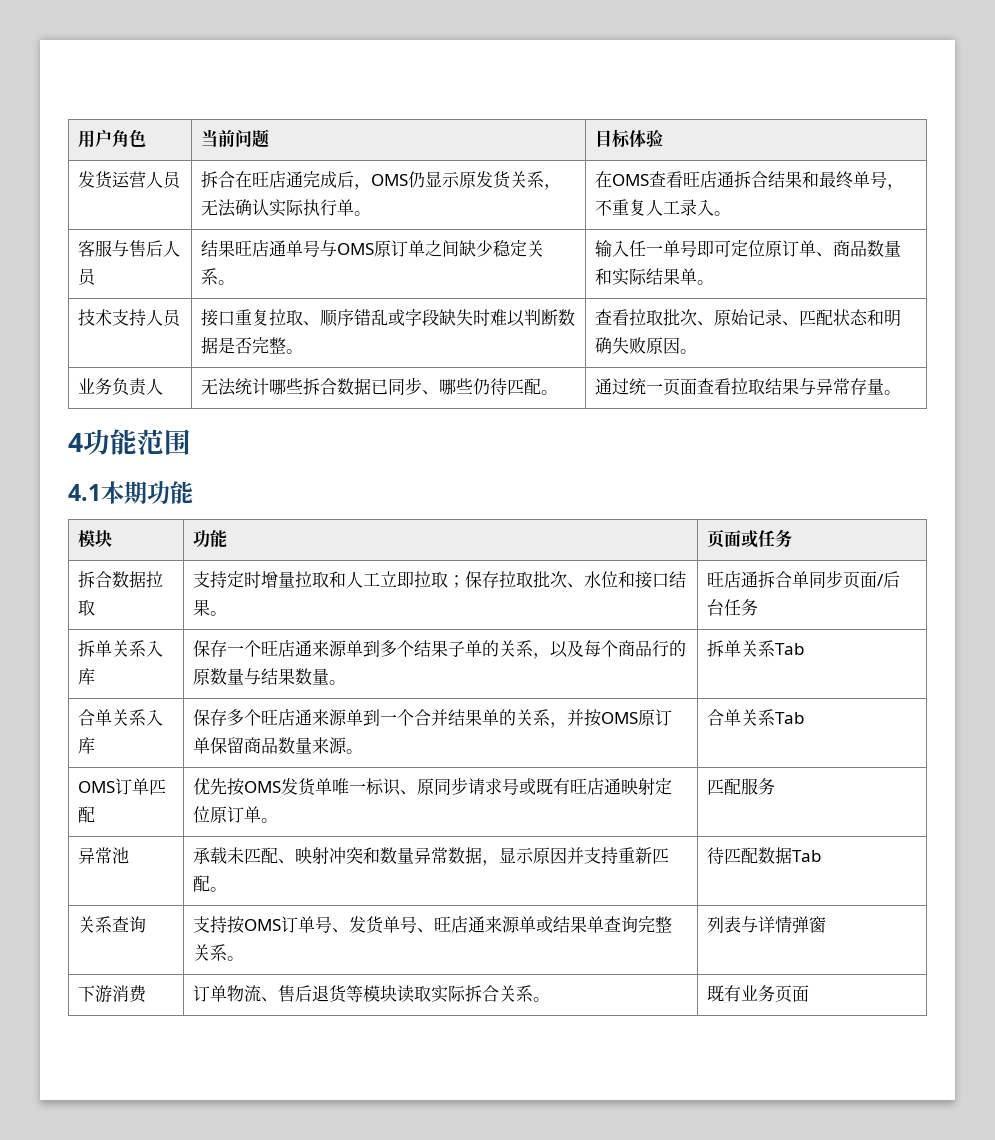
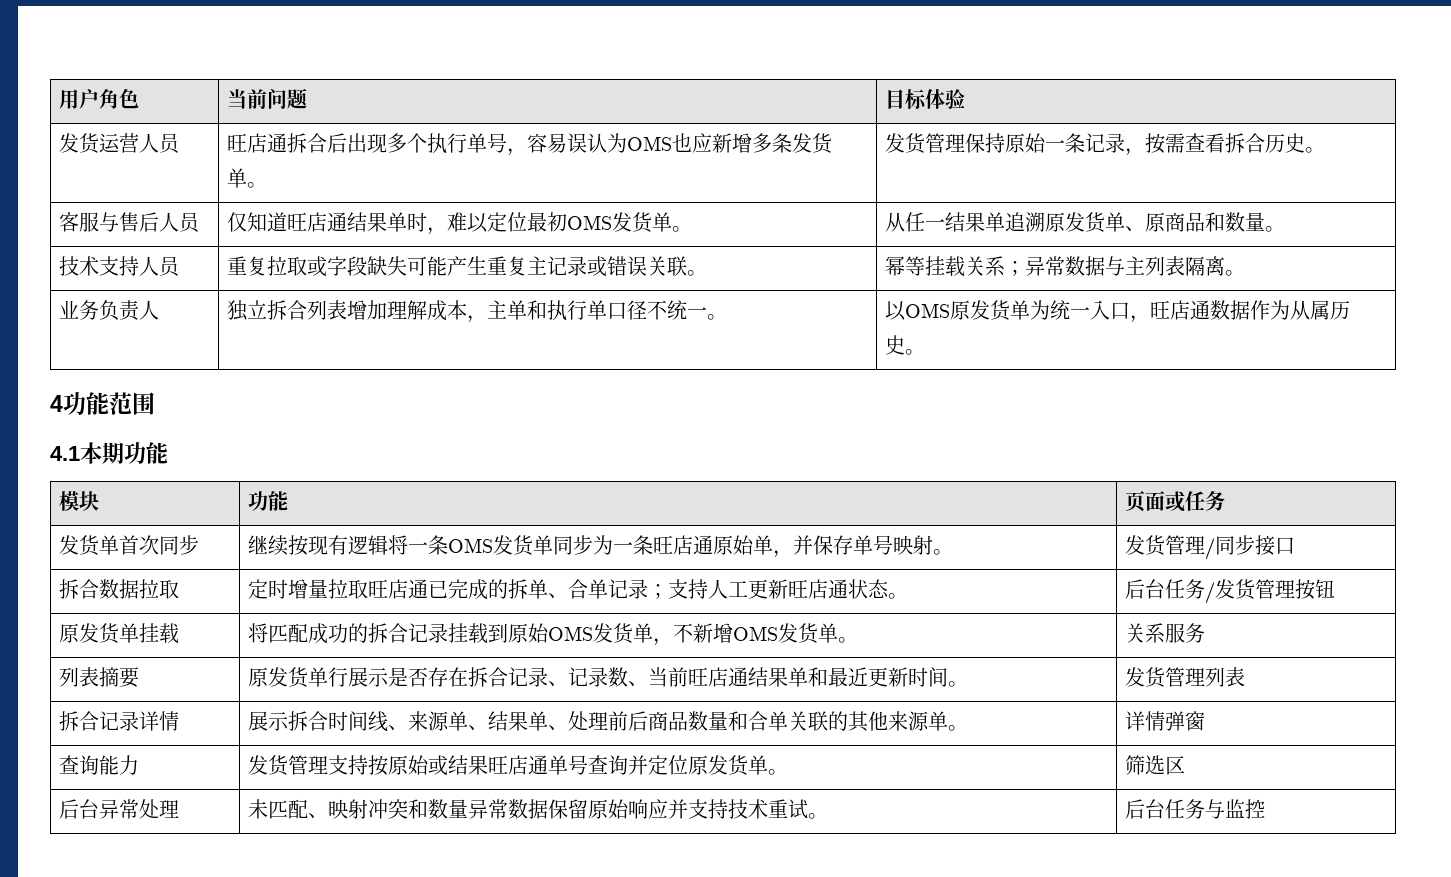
- 发货运营人员 | 拆合在旺店通完成后，OMS仍显示原发货关系，无法确认实际执行单。 | 在OMS查看旺店通拆合结果和最终单号，不重复人工录入。
- 客服与售后人员 | 结果旺店通单号与OMS原订单之间缺少稳定关系。 | 输入任一单号即可定位原订单、商品数量和实际结果单。
+ 发货运营人员 | 旺店通拆合后出现多个执行单号，容易误认为OMS也应新增多条发货单。 | 发货管理保持原始一条记录，按需查看拆合历史。
+ 客服与售后人员 | 仅知道旺店通结果单时，难以定位最初OMS发货单。 | 从任一结果单追溯原发货单、原商品和数量。
- 技术支持人员 | 接口重复拉取、顺序错乱或字段缺失时难以判断数据是否完整。 | 查看拉取批次、原始记录、匹配状态和明确失败原因。
- 业务负责人 | 无法统计哪些拆合数据已同步、哪些仍待匹配。 | 通过统一页面查看拉取结果与异常存量。
+ 技术支持人员 | 重复拉取或字段缺失可能产生重复主记录或错误关联。 | 幂等挂载关系；异常数据与主列表隔离。
+ 业务负责人 | 独立拆合列表增加理解成本，主单和执行单口径不统一。 | 以OMS原发货单为统一入口，旺店通数据作为从属历史。
+ 发货单首次同步 | 继续按现有逻辑将一条OMS发货单同步为一条旺店通原始单，并保存单号映射。 | 发货管理/同步接口
- 拆合数据拉取 | 支持定时增量拉取和人工立即拉取；保存拉取批次、水位和接口结果。 | 旺店通拆合单同步页面/后台任务
- 拆单关系入库 | 保存一个旺店通来源单到多个结果子单的关系，以及每个商品行的原数量与结果数量。 | 拆单关系Tab
- 合单关系入库 | 保存多个旺店通来源单到一个合并结果单的关系，并按OMS原订单保留商品数量来源。 | 合单关系Tab
- OMS订单匹配 | 优先按OMS发货单唯一标识、原同步请求号或既有旺店通映射定位原订单。 | 匹配服务
- 异常池 | 承载未匹配、映射冲突和数量异常数据，显示原因并支持重新匹配。 | 待匹配数据Tab
- 关系查询 | 支持按OMS订单号、发货单号、旺店通来源单或结果单查询完整关系。 | 列表与详情弹窗
- 下游消费 | 订单物流、售后退货等模块读取实际拆合关系。 | 既有业务页面
+ 拆合数据拉取 | 定时增量拉取旺店通已完成的拆单、合单记录；支持人工更新旺店通状态。 | 后台任务/发货管理按钮
+ 原发货单挂载 | 将匹配成功的拆合记录挂载到原始OMS发货单，不新增OMS发货单。 | 关系服务
+ 列表摘要 | 原发货单行展示是否存在拆合记录、记录数、当前旺店通结果单和最近更新时间。 | 发货管理列表
+ 拆合记录详情 | 展示拆合时间线、来源单、结果单、处理前后商品数量和合单关联的其他来源单。 | 详情弹窗
+ 查询能力 | 发货管理支持按原始或结果旺店通单号查询并定位原发货单。 | 筛选区
+ 后台异常处理 | 未匹配、映射冲突和数量异常数据保留原始响应并支持技术重试。 | 后台任务与监控

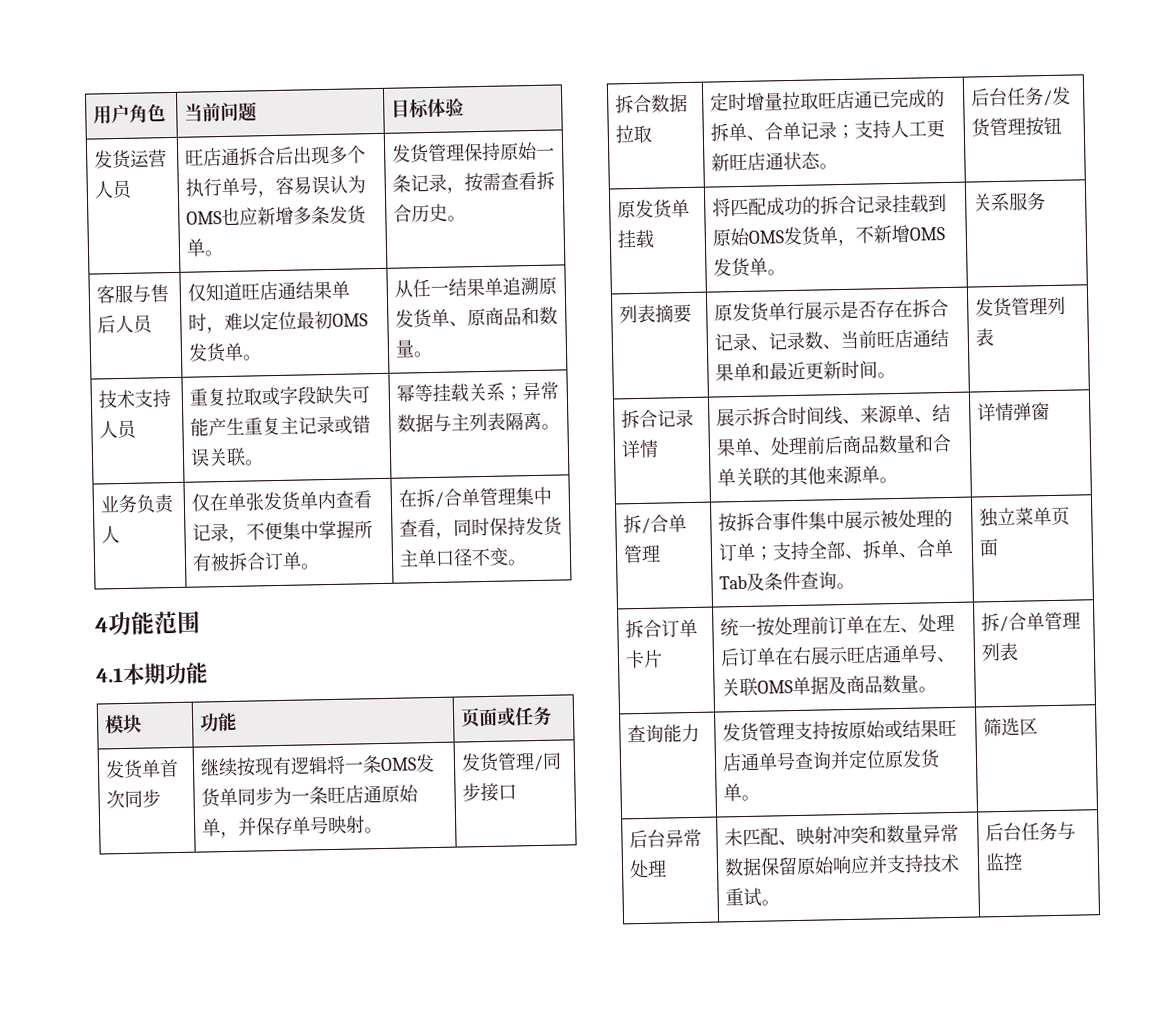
- 业务负责人 | 独立拆合列表增加理解成本，主单和执行单口径不统一。 | 以OMS原发货单为统一入口，旺店通数据作为从属历史。
+ 业务负责人 | 仅在单张发货单内查看记录，不便集中掌握所有被拆合订单。 | 在拆/合单管理集中查看，同时保持发货主单口径不变。
+ 拆/合单管理 | 按拆合事件集中展示被处理的订单；支持全部、拆单、合单Tab及条件查询。 | 独立菜单页面
+ 拆合订单卡片 | 统一按处理前订单在左、处理后订单在右展示旺店通单号、关联OMS单据及商品数量。 | 拆/合单管理列表

